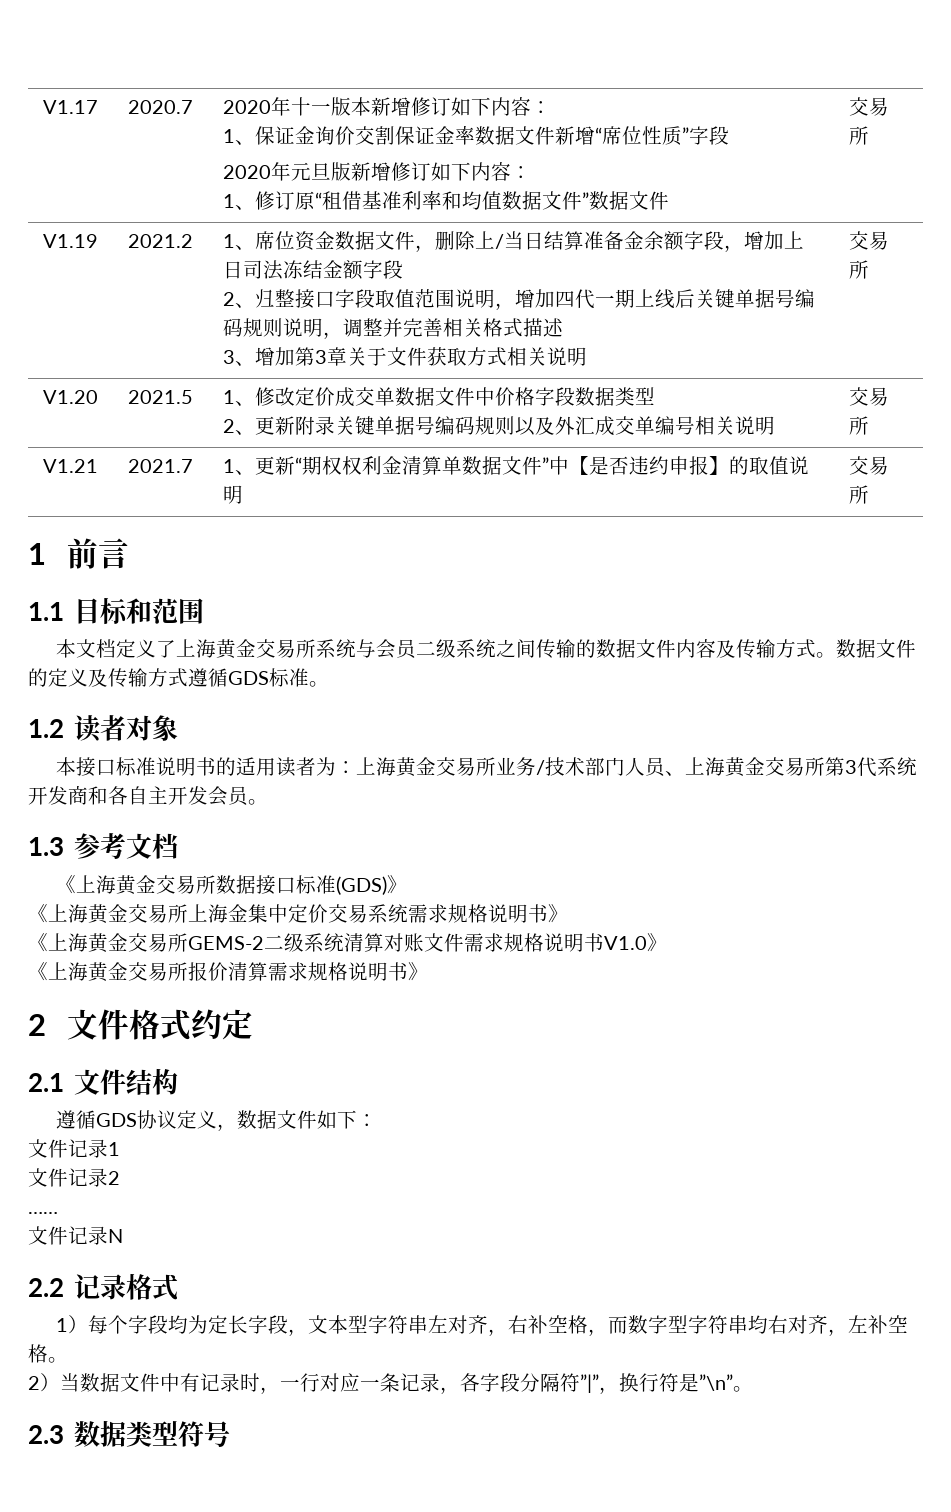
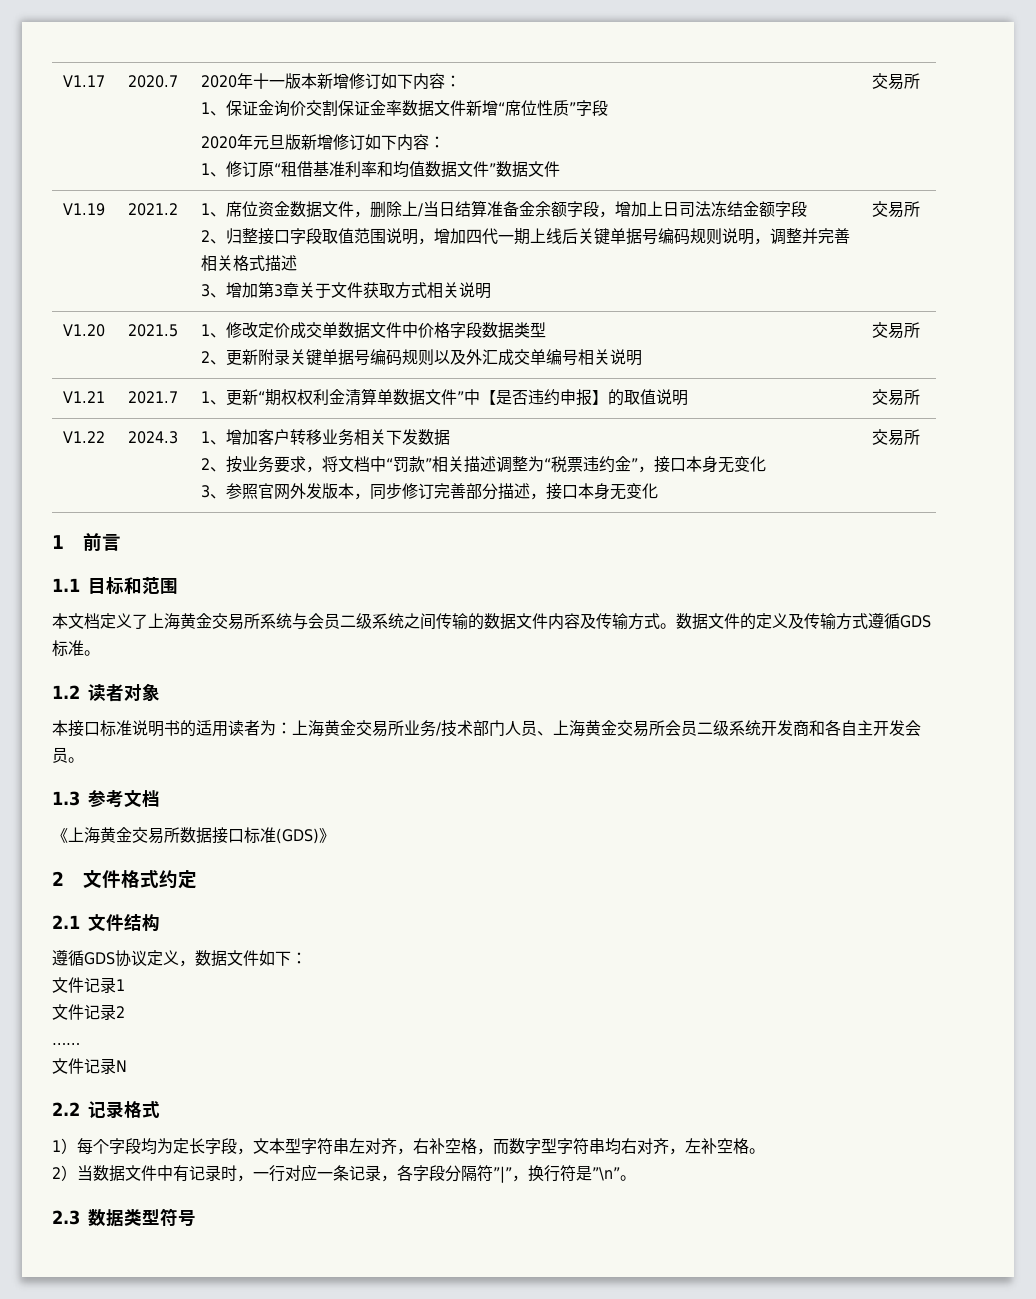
+ V1.22 | 2024.3 | 1、增加客户转移业务相关下发数据
+ 2、按业务要求，将文档中“罚款”相关描述调整为“税票违约金”，接口本身无变化
+ 3、参照官网外发版本，同步修订完善部分描述，接口本身无变化 | 交易所
- 本接口标准说明书的适用读者为：上海黄金交易所业务/技术部门人员、上海黄金交易所第3代系统开发商和各自主开发会员。
+ 本接口标准说明书的适用读者为：上海黄金交易所业务/技术部门人员、上海黄金交易所会员二级系统开发商和各自主开发会员。
- 《上海黄金交易所上海金集中定价交易系统需求规格说明书》
- 《上海黄金交易所GEMS-2二级系统清算对账文件需求规格说明书V1.0》
- 《上海黄金交易所报价清算需求规格说明书》

